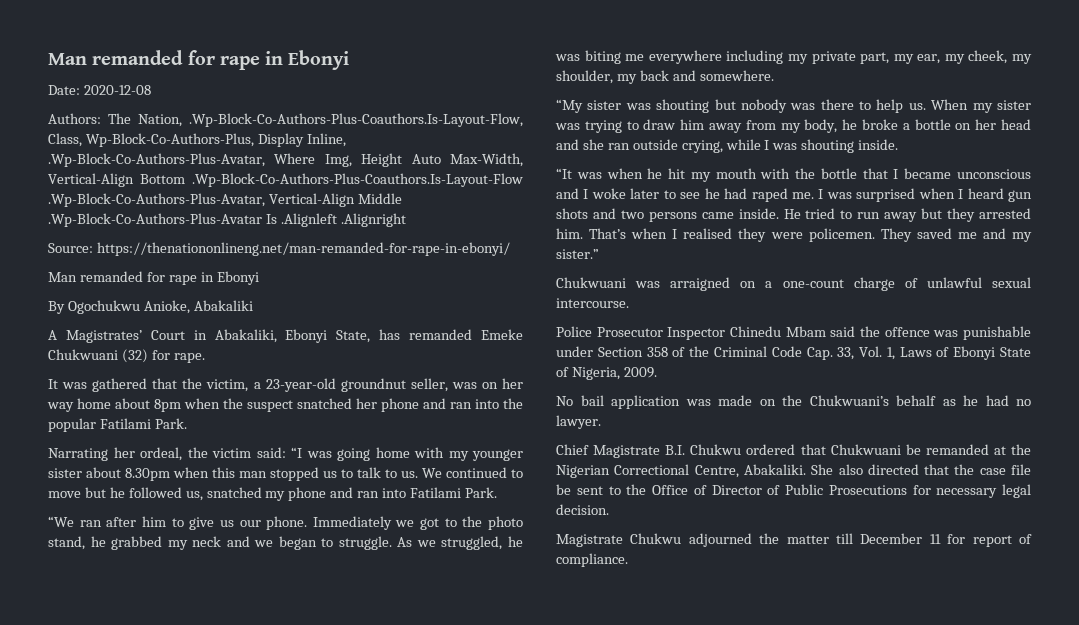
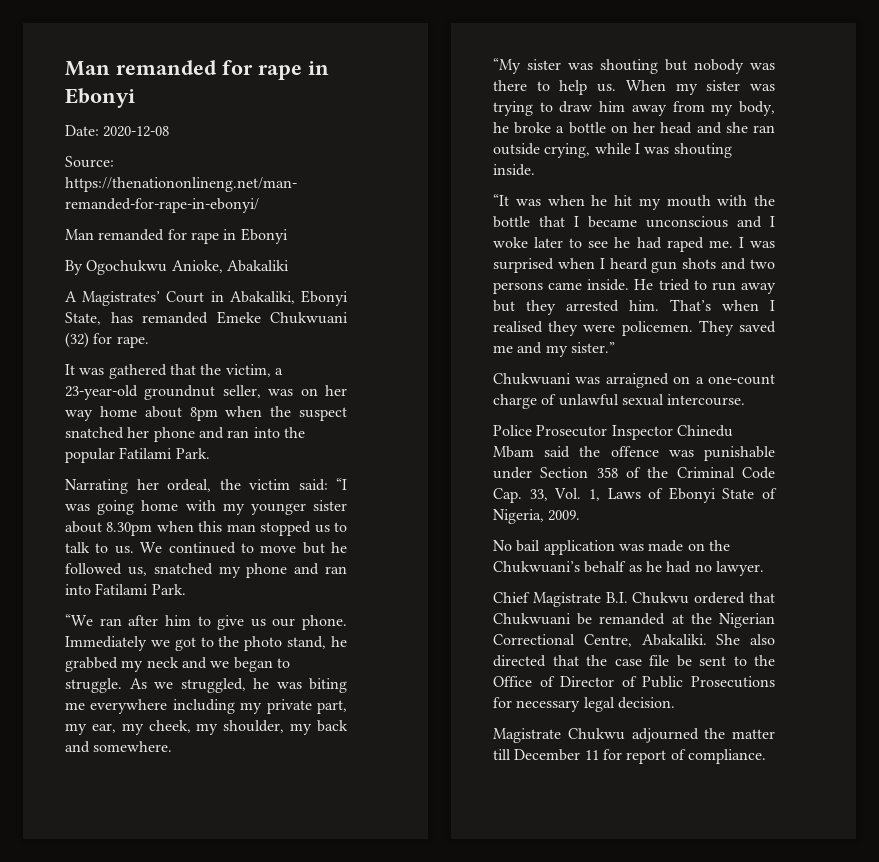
- Authors: The Nation, .Wp-Block-Co-Authors-Plus-Coauthors.Is-Layout-Flow, Class, Wp-Block-Co-Authors-Plus, Display Inline, .Wp-Block-Co-Authors-Plus-Avatar, Where Img, Height Auto Max-Width, Vertical-Align Bottom .Wp-Block-Co-Authors-Plus-Coauthors.Is-Layout-Flow .Wp-Block-Co-Authors-Plus-Avatar, Vertical-Align Middle .Wp-Block-Co-Authors-Plus-Avatar Is .Alignleft .Alignright

